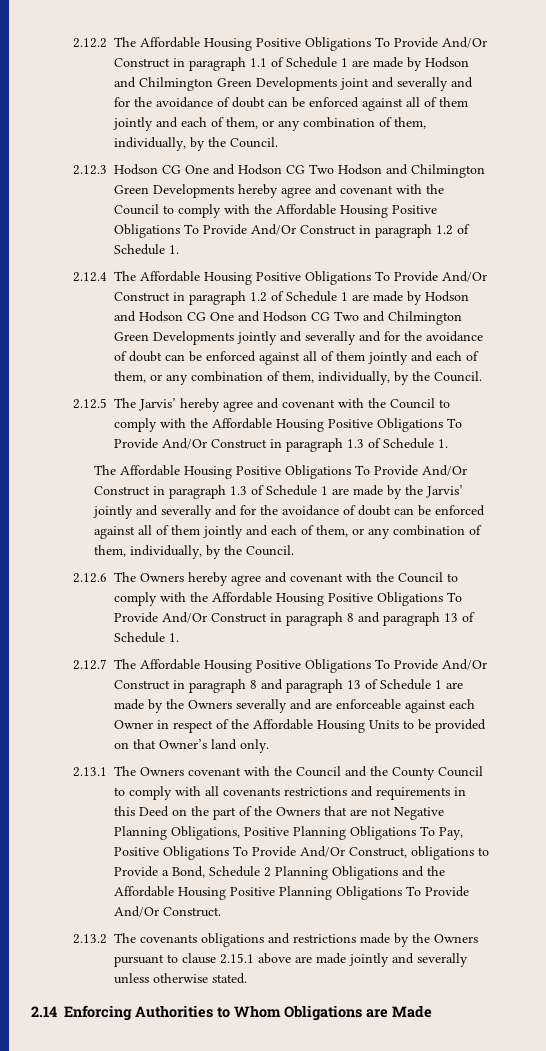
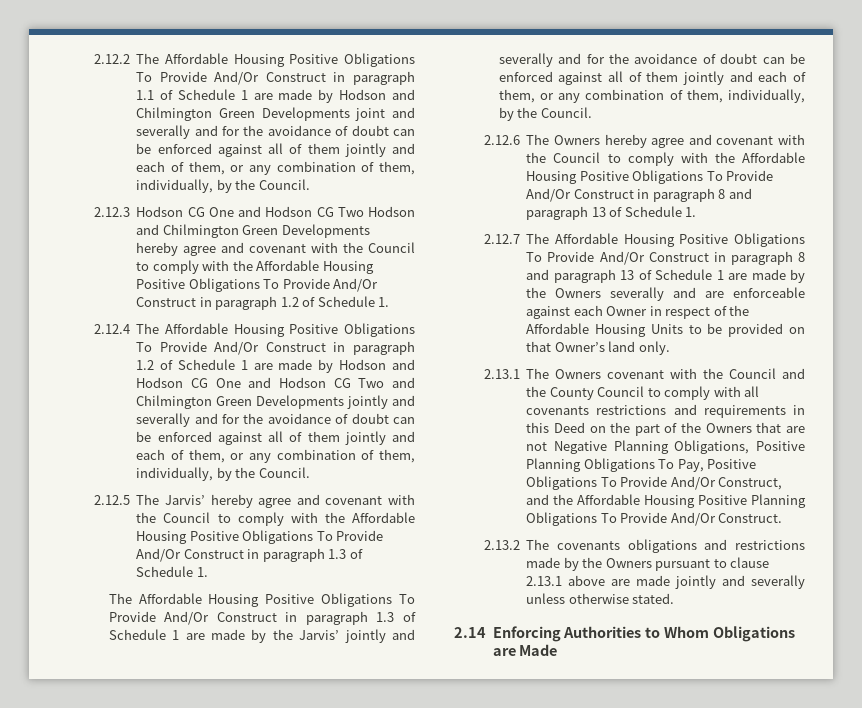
- 2.13.1 The Owners covenant with the Council and the County Council to comply with all covenants restrictions and requirements in this Deed on the part of the Owners that are not Negative Planning Obligations, Positive Planning Obligations To Pay, Positive Obligations To Provide And/Or Construct, obligations to Provide a Bond, Schedule 2 Planning Obligations and the Affordable Housing Positive Planning Obligations To Provide And/Or Construct.
+ 2.13.1 The Owners covenant with the Council and the County Council to comply with all covenants restrictions and requirements in this Deed on the part of the Owners that are not Negative Planning Obligations, Positive Planning Obligations To Pay, Positive Obligations To Provide And/Or Construct, and the Affordable Housing Positive Planning Obligations To Provide And/Or Construct.
- 2.13.2 The covenants obligations and restrictions made by the Owners pursuant to clause 2.15.1 above are made jointly and severally unless otherwise stated.
+ 2.13.2 The covenants obligations and restrictions made by the Owners pursuant to clause 2.13.1 above are made jointly and severally unless otherwise stated.

